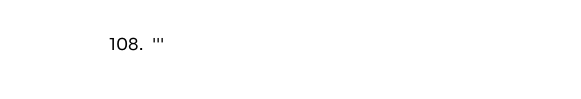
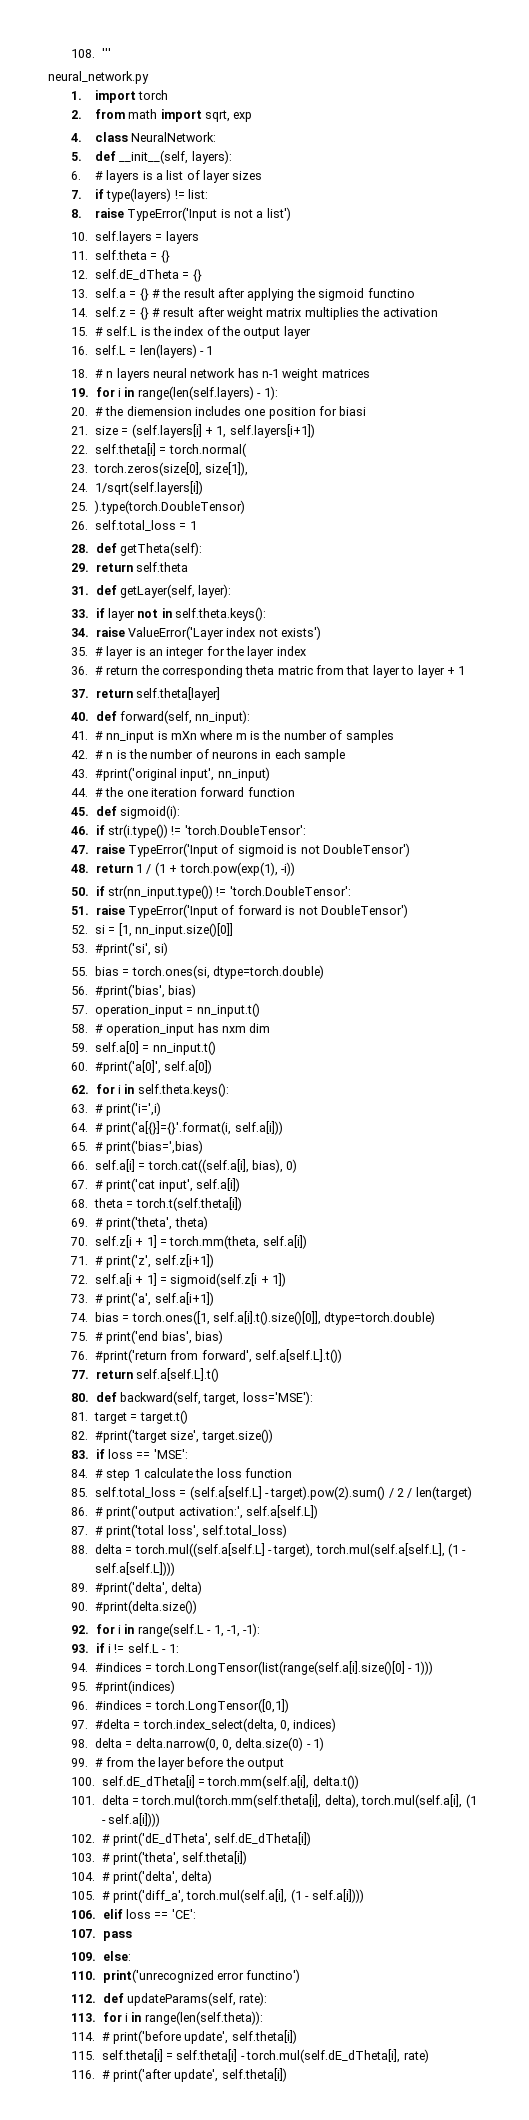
+ neural_network.py
+ 1. import torch
+ 2. from math import sqrt, exp
+ 4. class NeuralNetwork:
+ 5. def __init__(self, layers):
+ 6. # layers is a list of layer sizes
+ 7. if type(layers) != list:
+ 8. raise TypeError('Input is not a list')
+ 10. self.layers = layers
+ 11. self.theta = {}
+ 12. self.dE_dTheta = {}
+ 13. self.a = {} # the result after applying the sigmoid functino
+ 14. self.z = {} # result after weight matrix multiplies the activation
+ 15. # self.L is the index of the output layer
+ 16. self.L = len(layers) - 1
+ 18. # n layers neural network has n-1 weight matrices
+ 19. for i in range(len(self.layers) - 1):
+ 20. # the diemension includes one position for biasi
+ 21. size = (self.layers[i] + 1, self.layers[i+1])
+ 22. self.theta[i] = torch.normal(
+ 23. torch.zeros(size[0], size[1]),
+ 24. 1/sqrt(self.layers[i])
+ 25. ).type(torch.DoubleTensor)
+ 26. self.total_loss = 1
+ 28. def getTheta(self):
+ 29. return self.theta
+ 31. def getLayer(self, layer):
+ 33. if layer not in self.theta.keys():
+ 34. raise ValueError('Layer index not exists')
+ 35. # layer is an integer for the layer index
+ 36. # return the corresponding theta matric from that layer to layer + 1
+ 37. return self.theta[layer]
+ 40. def forward(self, nn_input):
+ 41. # nn_input is mXn where m is the number of samples
+ 42. # n is the number of neurons in each sample
+ 43. #print('original input', nn_input)
+ 44. # the one iteration forward function
+ 45. def sigmoid(i):
+ 46. if str(i.type()) != 'torch.DoubleTensor':
+ 47. raise TypeError('Input of sigmoid is not DoubleTensor')
+ 48. return 1 / (1 + torch.pow(exp(1), -i))
+ 50. if str(nn_input.type()) != 'torch.DoubleTensor':
+ 51. raise TypeError('Input of forward is not DoubleTensor')
+ 52. si = [1, nn_input.size()[0]]
+ 53. #print('si', si)
+ 55. bias = torch.ones(si, dtype=torch.double)
+ 56. #print('bias', bias)
+ 57. operation_input = nn_input.t()
+ 58. # operation_input has nxm dim
+ 59. self.a[0] = nn_input.t()
+ 60. #print('a[0]', self.a[0])
+ 62. for i in self.theta.keys():
+ 63. # print('i=',i)
+ 64. # print('a[{}]={}'.format(i, self.a[i]))
+ 65. # print('bias=',bias)
+ 66. self.a[i] = torch.cat((self.a[i], bias), 0)
+ 67. # print('cat input', self.a[i])
+ 68. theta = torch.t(self.theta[i])
+ 69. # print('theta', theta)
+ 70. self.z[i + 1] = torch.mm(theta, self.a[i])
+ 71. # print('z', self.z[i+1])
+ 72. self.a[i + 1] = sigmoid(self.z[i + 1])
+ 73. # print('a', self.a[i+1])
+ 74. bias = torch.ones([1, self.a[i].t().size()[0]], dtype=torch.double)
+ 75. # print('end bias', bias)
+ 76. #print('return from forward', self.a[self.L].t())
+ 77. return self.a[self.L].t()
+ 80. def backward(self, target, loss='MSE'):
+ 81. target = target.t()
+ 82. #print('target size', target.size())
+ 83. if loss == 'MSE':
+ 84. # step 1 calculate the loss function
+ 85. self.total_loss = (self.a[self.L] - target).pow(2).sum() / 2 / len(target)
+ 86. # print('output activation:', self.a[self.L])
+ 87. # print('total loss', self.total_loss)
+ 88. delta = torch.mul((self.a[self.L] - target), torch.mul(self.a[self.L], (1 - self.a[self.L])))
+ 89. #print('delta', delta)
+ 90. #print(delta.size())
+ 92. for i in range(self.L - 1, -1, -1):
+ 93. if i != self.L - 1:
+ 94. #indices = torch.LongTensor(list(range(self.a[i].size()[0] - 1)))
+ 95. #print(indices)
+ 96. #indices = torch.LongTensor([0,1])
+ 97. #delta = torch.index_select(delta, 0, indices)
+ 98. delta = delta.narrow(0, 0, delta.size(0) - 1)
+ 99. # from the layer before the output
+ 100. self.dE_dTheta[i] = torch.mm(self.a[i], delta.t())
+ 101. delta = torch.mul(torch.mm(self.theta[i], delta), torch.mul(self.a[i], (1 - self.a[i])))
+ 102. # print('dE_dTheta', self.dE_dTheta[i])
+ 103. # print('theta', self.theta[i])
+ 104. # print('delta', delta)
+ 105. # print('diff_a', torch.mul(self.a[i], (1 - self.a[i])))
+ 106. elif loss == 'CE':
+ 107. pass
+ 109. else:
+ 110. print('unrecognized error functino')
+ 112. def updateParams(self, rate):
+ 113. for i in range(len(self.theta)):
+ 114. # print('before update', self.theta[i])
+ 115. self.theta[i] = self.theta[i] - torch.mul(self.dE_dTheta[i], rate)
+ 116. # print('after update', self.theta[i])

